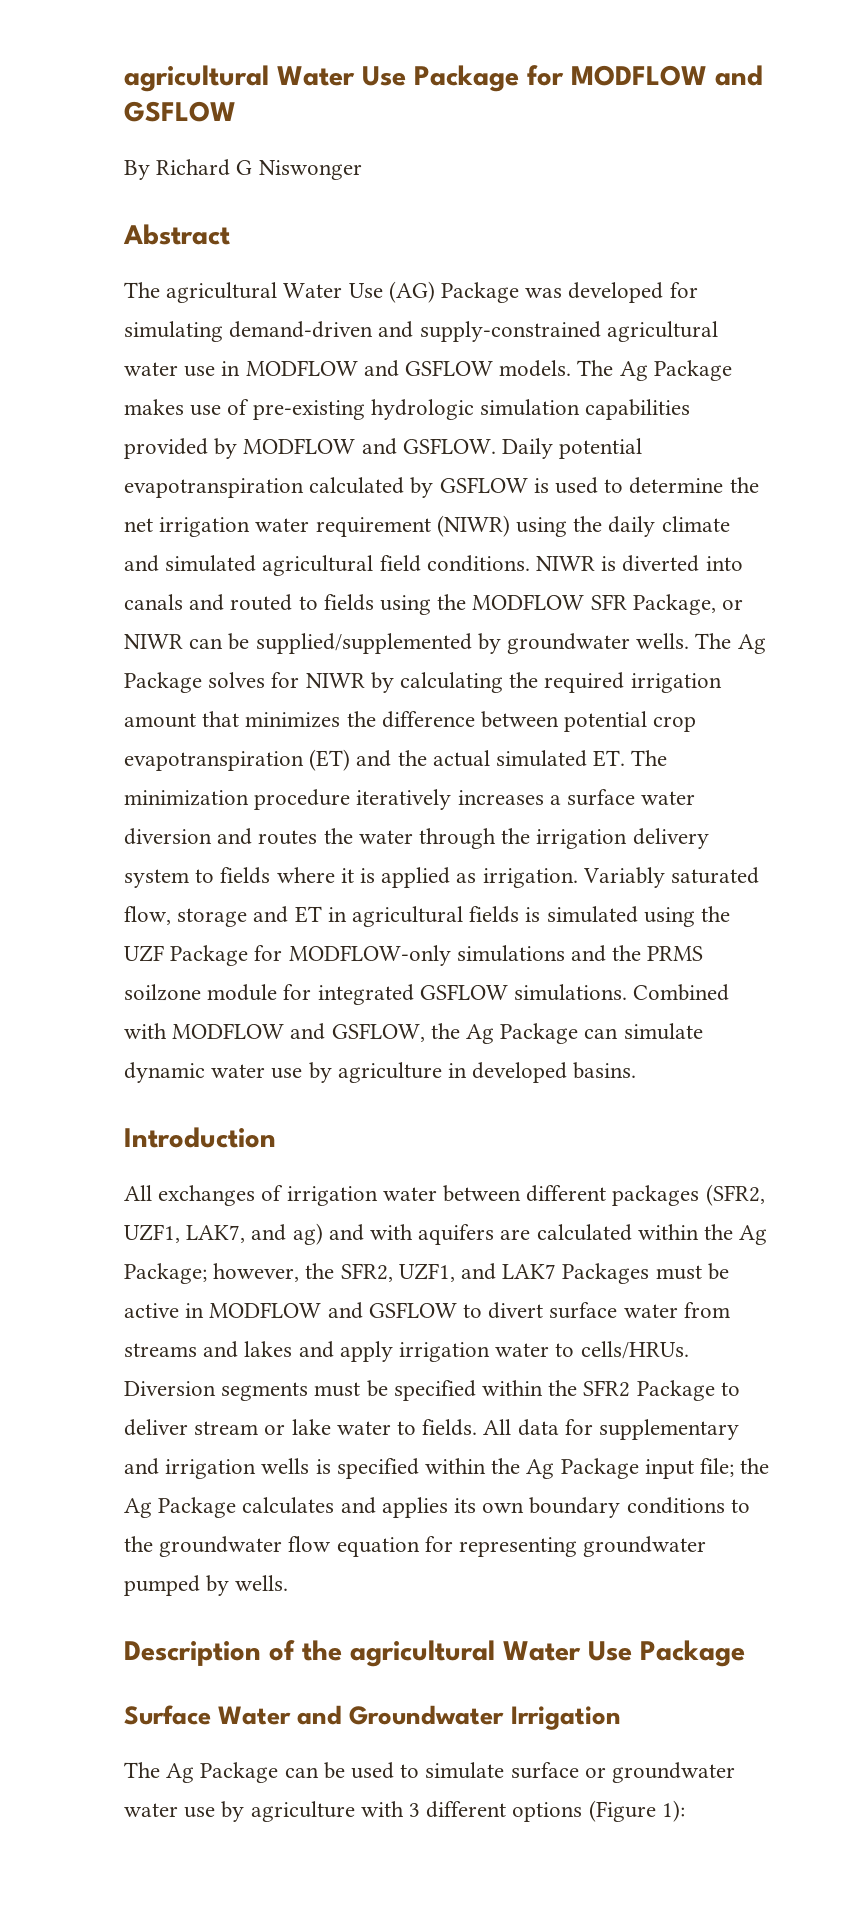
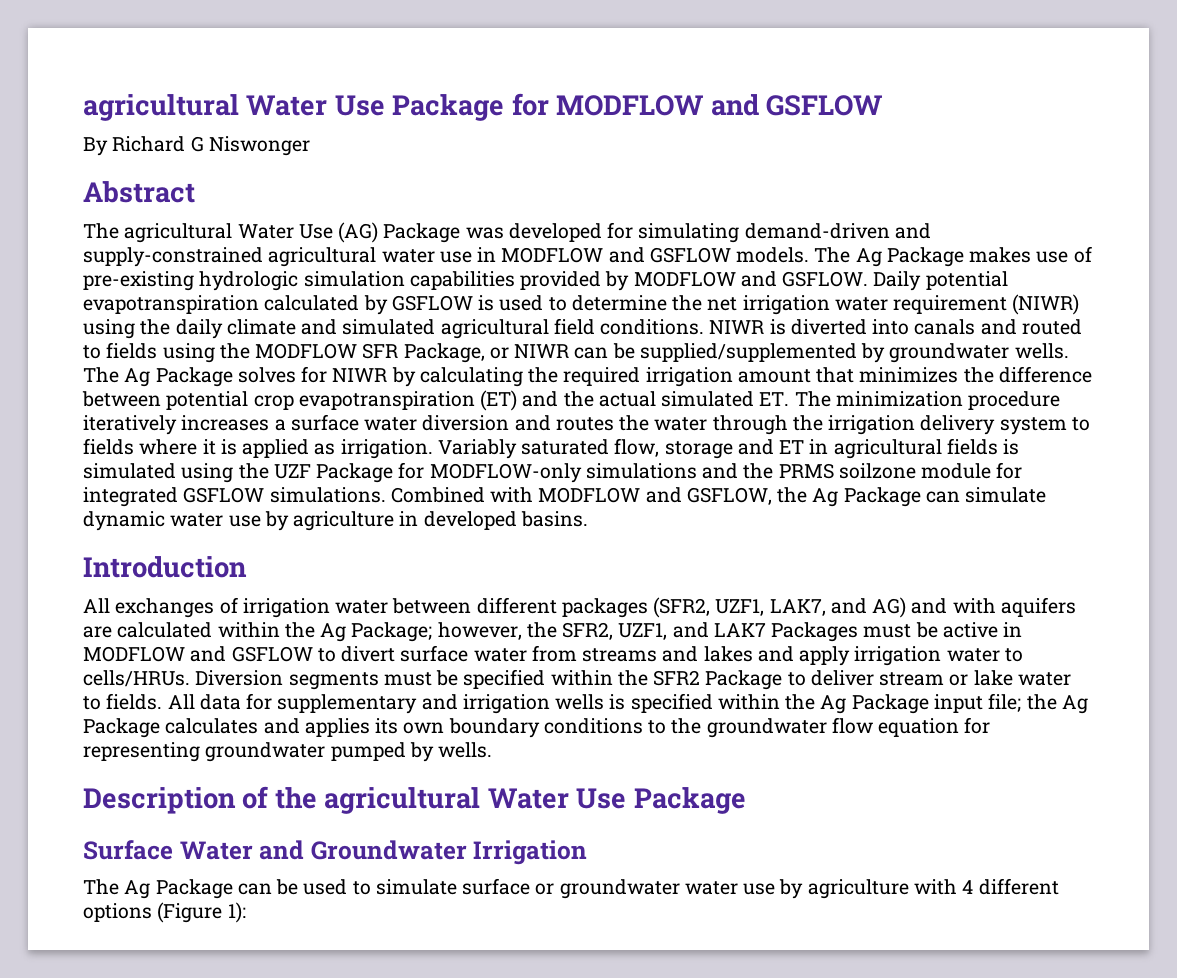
- All exchanges of irrigation water between different packages (SFR2, UZF1, LAK7, and ag) and with aquifers are calculated within the Ag Package; however, the SFR2, UZF1, and LAK7 Packages must be active in MODFLOW and GSFLOW to divert surface water from streams and lakes and apply irrigation water to cells/HRUs.
+ All exchanges of irrigation water between different packages (SFR2, UZF1, LAK7, and AG) and with aquifers are calculated within the Ag Package; however, the SFR2, UZF1, and LAK7 Packages must be active in MODFLOW and GSFLOW to divert surface water from streams and lakes and apply irrigation water to cells/HRUs.
- The Ag Package can be used to simulate surface or groundwater water use by agriculture with 3 different options (Figure 1):
+ The Ag Package can be used to simulate surface or groundwater water use by agriculture with 4 different options (Figure 1):

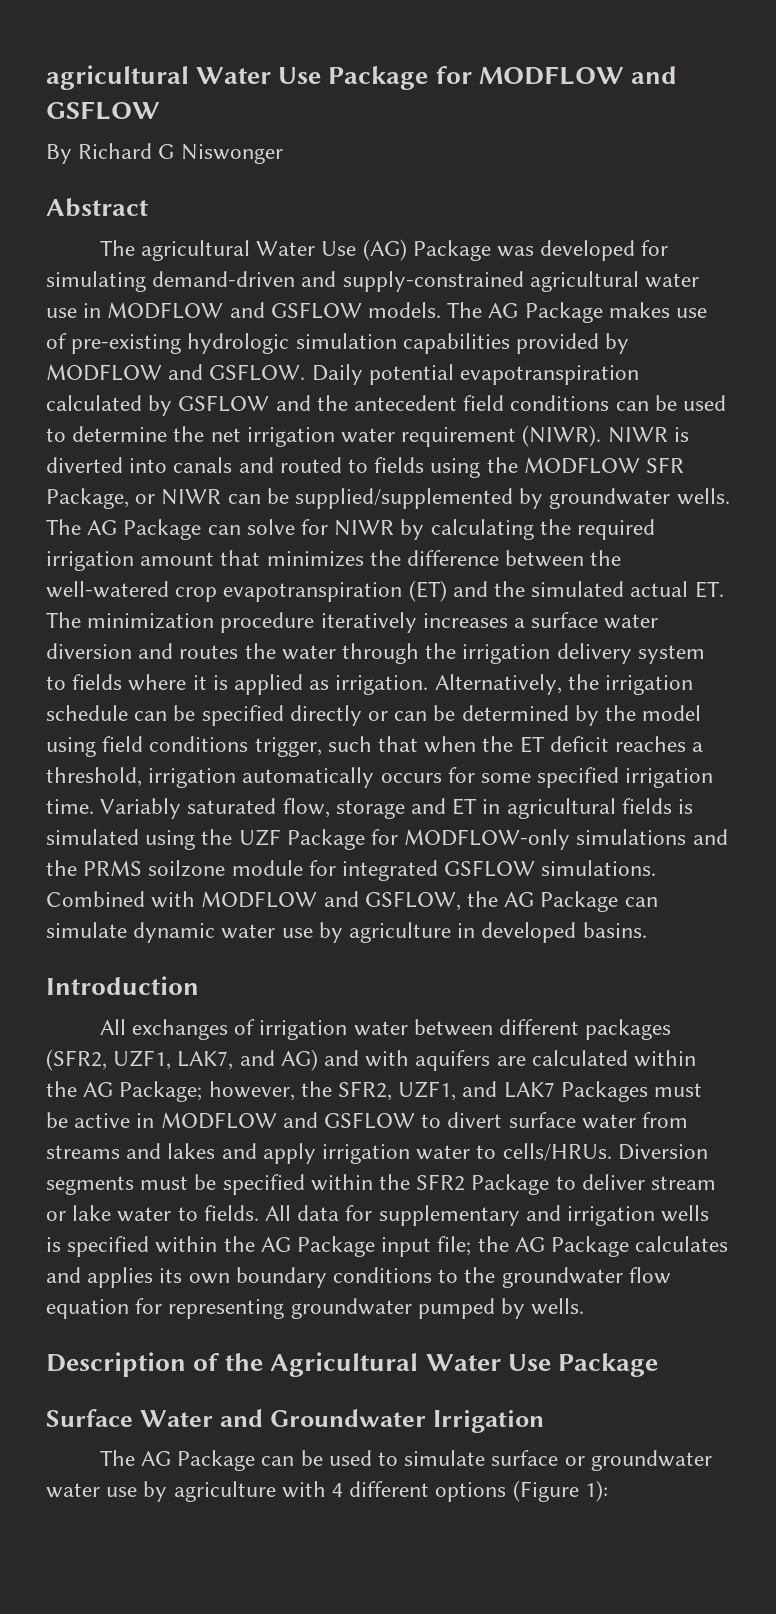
- The Ag Package makes use of pre-existing hydrologic simulation capabilities provided by MODFLOW and GSFLOW.
+ The AG Package makes use of pre-existing hydrologic simulation capabilities provided by MODFLOW and GSFLOW.
- Daily potential evapotranspiration calculated by GSFLOW is used to determine the net irrigation water requirement (NIWR) using the daily climate and simulated agricultural field conditions.
+ Daily potential evapotranspiration calculated by GSFLOW and the antecedent field conditions can be used to determine the net irrigation water requirement (NIWR).
- The Ag Package solves for NIWR by calculating the required irrigation amount that minimizes the difference between potential crop evapotranspiration (ET) and the actual simulated ET. The minimization procedure iteratively increases a surface water diversion and routes the water through the irrigation delivery system to fields where it is applied as irrigation.
+ The AG Package can solve for NIWR by calculating the required irrigation amount that minimizes the difference between the well-watered crop evapotranspiration (ET) and the simulated actual ET. The minimization procedure iteratively increases a surface water diversion and routes the water through the irrigation delivery system to fields where it is applied as irrigation.
+ Alternatively, the irrigation schedule can be specified directly or can be determined by the model using field conditions trigger, such that when the ET deficit reaches a threshold, irrigation automatically occurs for some specified irrigation time.
- Combined with MODFLOW and GSFLOW, the Ag Package can simulate dynamic water use by agriculture in developed basins.
+ Combined with MODFLOW and GSFLOW, the AG Package can simulate dynamic water use by agriculture in developed basins.
- All exchanges of irrigation water between different packages (SFR2, UZF1, LAK7, and AG) and with aquifers are calculated within the Ag Package; however, the SFR2, UZF1, and LAK7 Packages must be active in MODFLOW and GSFLOW to divert surface water from streams and lakes and apply irrigation water to cells/HRUs.
+ All exchanges of irrigation water between different packages (SFR2, UZF1, LAK7, and AG) and with aquifers are calculated within the AG Package; however, the SFR2, UZF1, and LAK7 Packages must be active in MODFLOW and GSFLOW to divert surface water from streams and lakes and apply irrigation water to cells/HRUs.
- All data for supplementary and irrigation wells is specified within the Ag Package input file; the Ag Package calculates and applies its own boundary conditions to the groundwater flow equation for representing groundwater pumped by wells.
+ All data for supplementary and irrigation wells is specified within the AG Package input file; the AG Package calculates and applies its own boundary conditions to the groundwater flow equation for representing groundwater pumped by wells.
- Description of the agricultural Water Use Package
+ Description of the Agricultural Water Use Package
- The Ag Package can be used to simulate surface or groundwater water use by agriculture with 4 different options (Figure 1):
+ The AG Package can be used to simulate surface or groundwater water use by agriculture with 4 different options (Figure 1):

